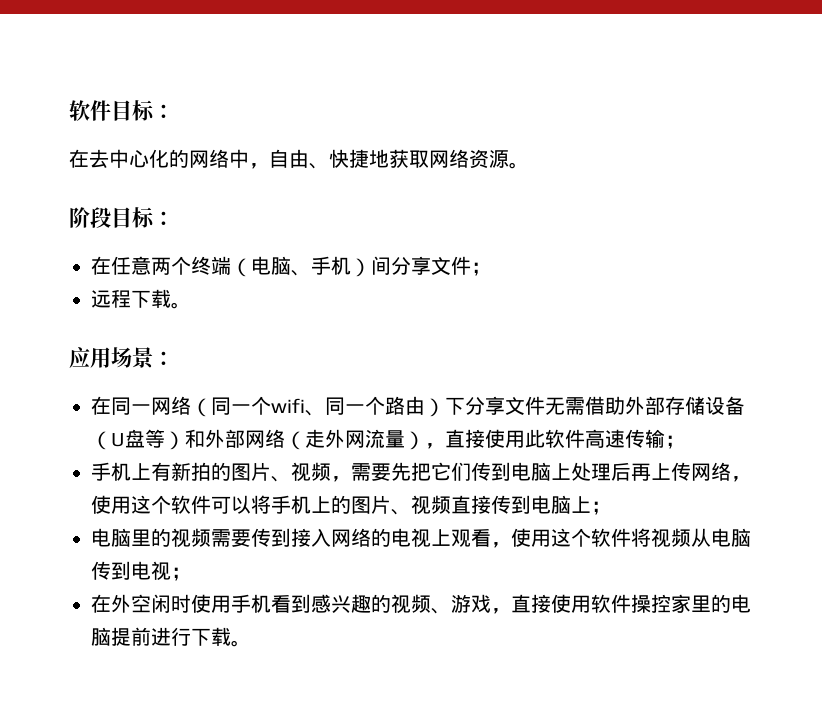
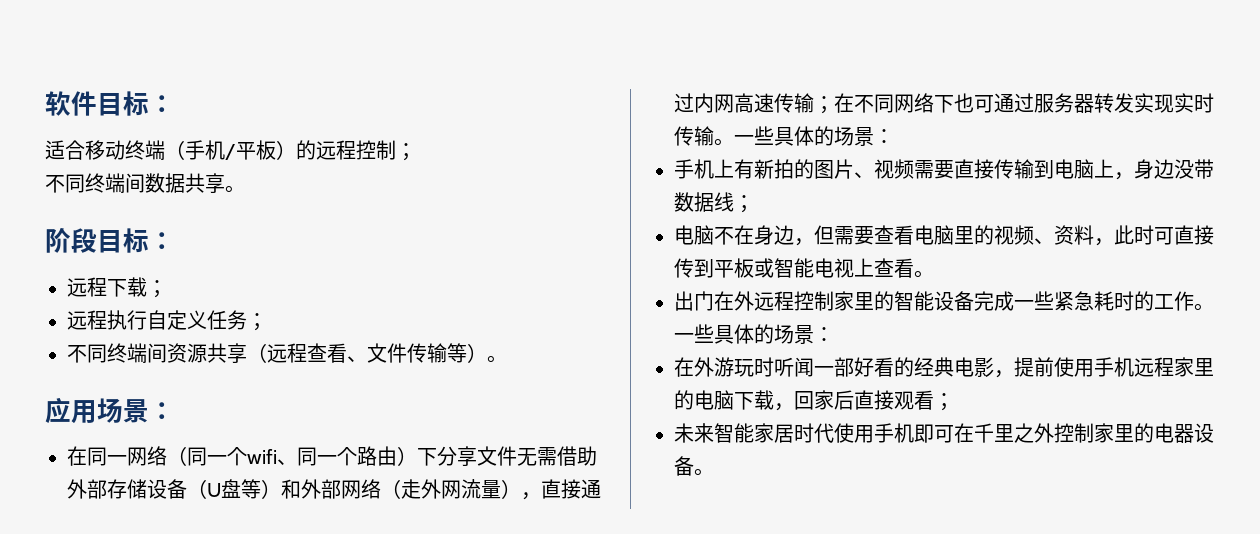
- 在去中心化的网络中，自由、快捷地获取网络资源。
+ 适合移动终端（手机/平板）的远程控制；
+ 不同终端间数据共享。
  阶段目标：
- 在任意两个终端（电脑、手机）间分享文件；
- 远程下载。
+ 远程下载；
+ 远程执行自定义任务；
+ 不同终端间资源共享（远程查看、文件传输等）。
- 在同一网络（同一个wifi、同一个路由）下分享文件无需借助外部存储设备（U盘等）和外部网络（走外网流量），直接使用此软件高速传输；
+ 在同一网络（同一个wifi、同一个路由）下分享文件无需借助外部存储设备（U盘等）和外部网络（走外网流量），直接通过内网高速传输；在不同网络下也可通过服务器转发实现实时传输。一些具体的场景：
- 手机上有新拍的图片、视频，需要先把它们传到电脑上处理后再上传网络，使用这个软件可以将手机上的图片、视频直接传到电脑上；
- 电脑里的视频需要传到接入网络的电视上观看，使用这个软件将视频从电脑传到电视；
- 在外空闲时使用手机看到感兴趣的视频、游戏，直接使用软件操控家里的电脑提前进行下载。
+ 手机上有新拍的图片、视频需要直接传输到电脑上，身边没带数据线；
+ 电脑不在身边，但需要查看电脑里的视频、资料，此时可直接传到平板或智能电视上查看。
+ 出门在外远程控制家里的智能设备完成一些紧急耗时的工作。一些具体的场景：
+ 在外游玩时听闻一部好看的经典电影，提前使用手机远程家里的电脑下载，回家后直接观看；
+ 未来智能家居时代使用手机即可在千里之外控制家里的电器设备。

